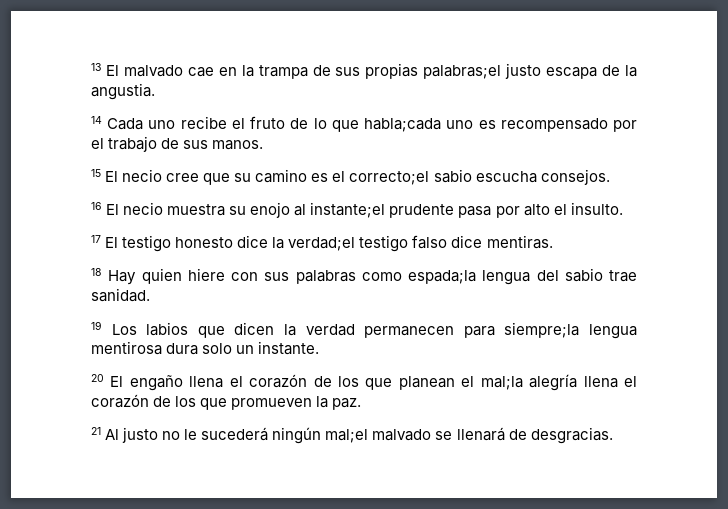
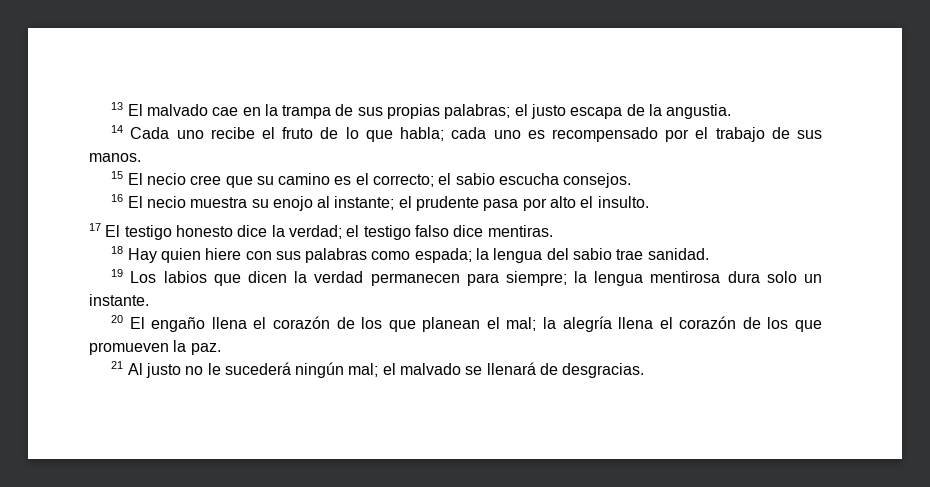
- 13 El malvado cae en la trampa de sus propias palabras;el justo escapa de la angustia.
+ 13 El malvado cae en la trampa de sus propias palabras; el justo escapa de la angustia.
- 14 Cada uno recibe el fruto de lo que habla;cada uno es recompensado por el trabajo de sus manos.
+ 14 Cada uno recibe el fruto de lo que habla; cada uno es recompensado por el trabajo de sus manos.
- 15 El necio cree que su camino es el correcto;el sabio escucha consejos.
+ 15 El necio cree que su camino es el correcto; el sabio escucha consejos.
- 16 El necio muestra su enojo al instante;el prudente pasa por alto el insulto.
+ 16 El necio muestra su enojo al instante; el prudente pasa por alto el insulto.
- 17 El testigo honesto dice la verdad;el testigo falso dice mentiras.
+ 17 El testigo honesto dice la verdad; el testigo falso dice mentiras.
- 18 Hay quien hiere con sus palabras como espada;la lengua del sabio trae sanidad.
+ 18 Hay quien hiere con sus palabras como espada; la lengua del sabio trae sanidad.
- 19 Los labios que dicen la verdad permanecen para siempre;la lengua mentirosa dura solo un instante.
+ 19 Los labios que dicen la verdad permanecen para siempre; la lengua mentirosa dura solo un instante.
- 20 El engaño llena el corazón de los que planean el mal;la alegría llena el corazón de los que promueven la paz.
+ 20 El engaño llena el corazón de los que planean el mal; la alegría llena el corazón de los que promueven la paz.
- 21 Al justo no le sucederá ningún mal;el malvado se llenará de desgracias.
+ 21 Al justo no le sucederá ningún mal; el malvado se llenará de desgracias.

